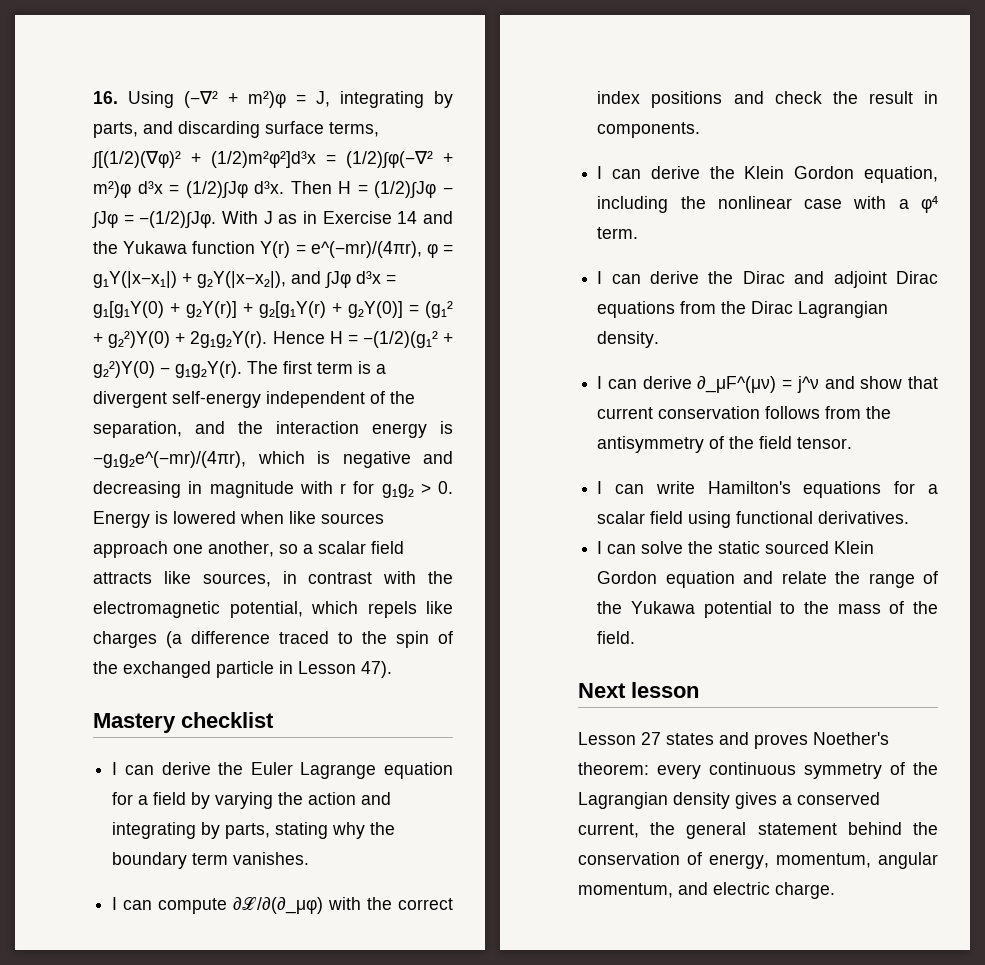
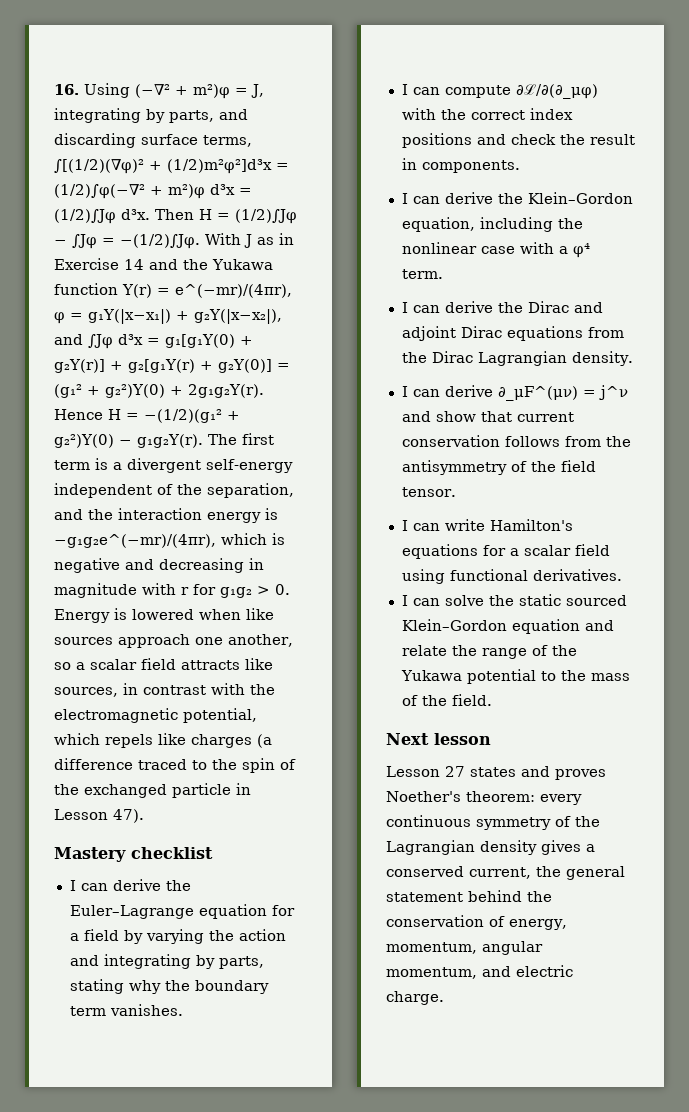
- I can derive the Euler Lagrange equation for a field by varying the action and integrating by parts, stating why the boundary term vanishes.
+ I can derive the Euler–Lagrange equation for a field by varying the action and integrating by parts, stating why the boundary term vanishes.
- I can derive the Klein Gordon equation, including the nonlinear case with a φ⁴ term.
+ I can derive the Klein–Gordon equation, including the nonlinear case with a φ⁴ term.
- I can solve the static sourced Klein Gordon equation and relate the range of the Yukawa potential to the mass of the field.
+ I can solve the static sourced Klein–Gordon equation and relate the range of the Yukawa potential to the mass of the field.

